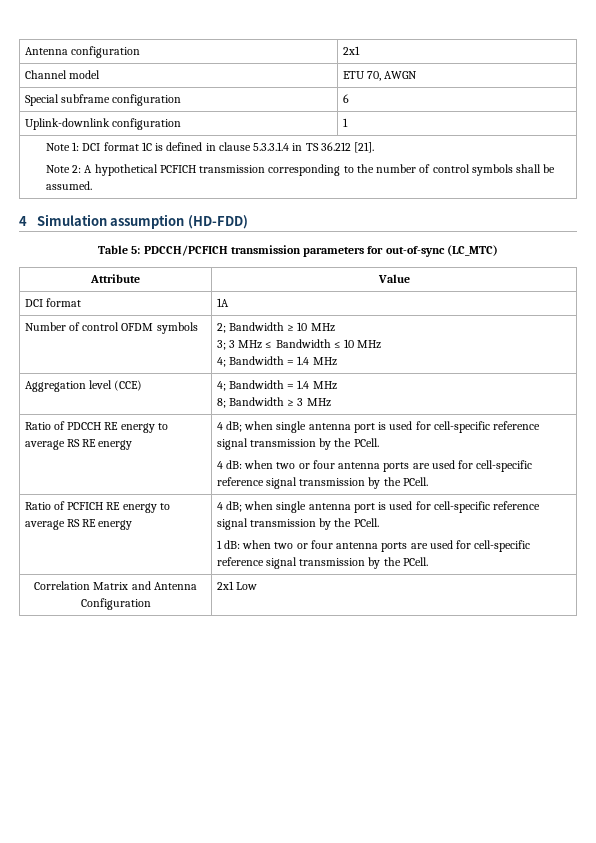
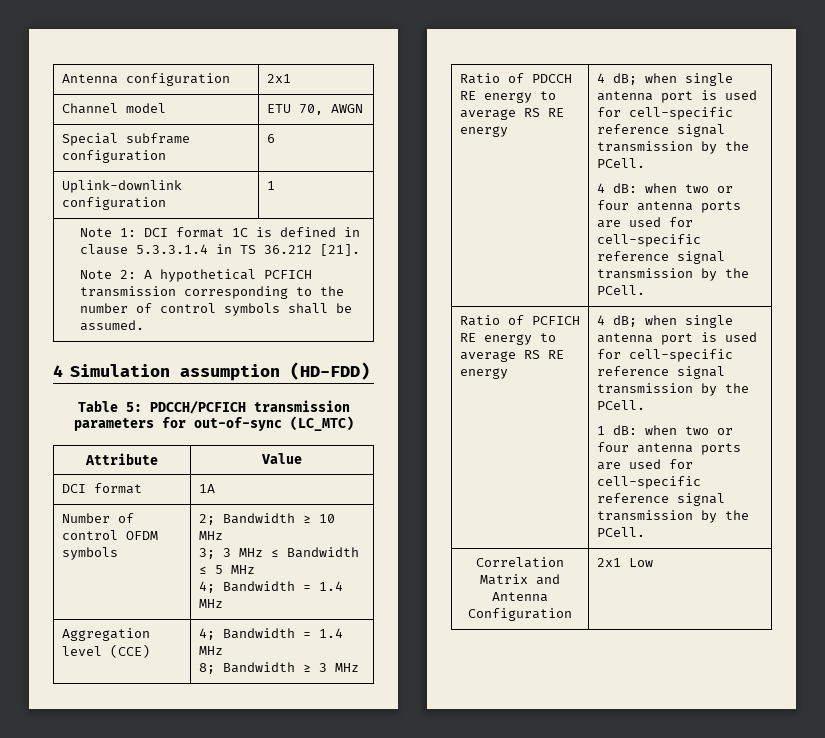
  Number of control OFDM symbols | 2; Bandwidth ≥ 10 MHz
- 3; 3 MHz ≤ Bandwidth ≤ 10 MHz
+ 3; 3 MHz ≤ Bandwidth ≤ 5 MHz

